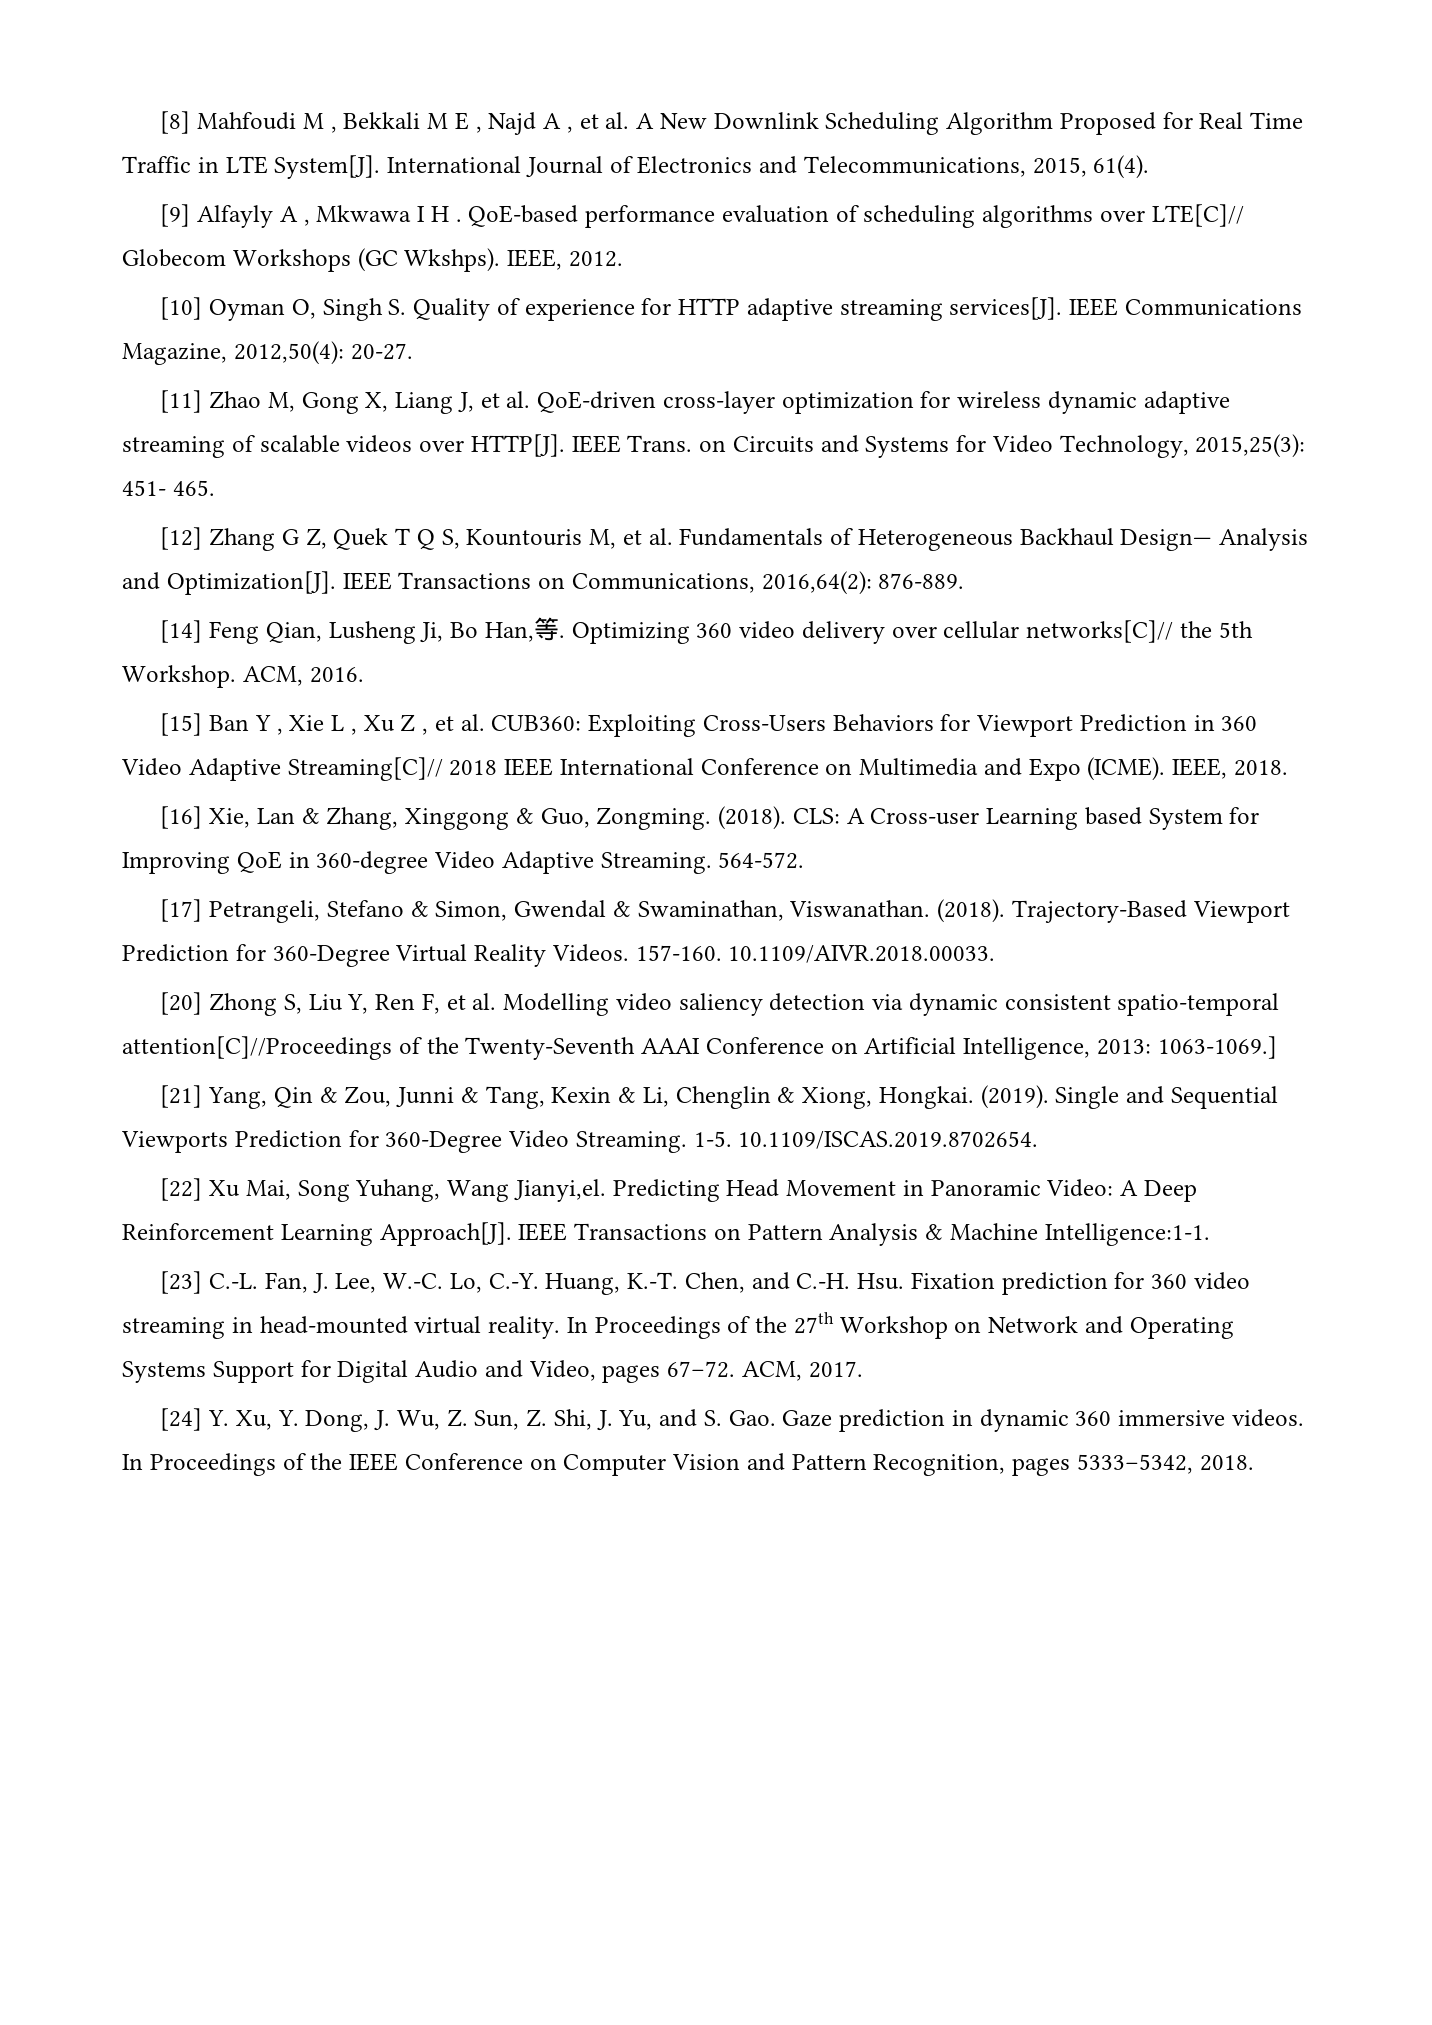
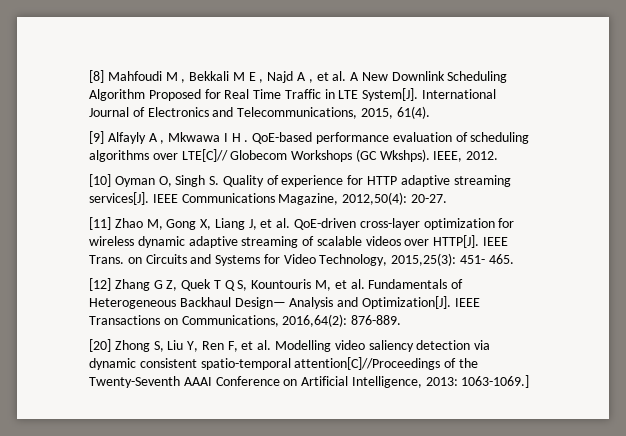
- [14] Feng Qian, Lusheng Ji, Bo Han,等. Optimizing 360 video delivery over cellular networks[C]// the 5th Workshop. ACM, 2016.
- [15] Ban Y , Xie L , Xu Z , et al. CUB360: Exploiting Cross-Users Behaviors for Viewport Prediction in 360 Video Adaptive Streaming[C]// 2018 IEEE International Conference on Multimedia and Expo (ICME). IEEE, 2018.
- [16] Xie, Lan & Zhang, Xinggong & Guo, Zongming. (2018). CLS: A Cross-user Learning based System for Improving QoE in 360-degree Video Adaptive Streaming. 564-572.
- [17] Petrangeli, Stefano & Simon, Gwendal & Swaminathan, Viswanathan. (2018). Trajectory-Based Viewport Prediction for 360-Degree Virtual Reality Videos. 157-160. 10.1109/AIVR.2018.00033.
- [21] Yang, Qin & Zou, Junni & Tang, Kexin & Li, Chenglin & Xiong, Hongkai. (2019). Single and Sequential Viewports Prediction for 360-Degree Video Streaming. 1-5. 10.1109/ISCAS.2019.8702654.
- [22] Xu Mai, Song Yuhang, Wang Jianyi,el. Predicting Head Movement in Panoramic Video: A Deep Reinforcement Learning Approach[J]. IEEE Transactions on Pattern Analysis & Machine Intelligence:1-1.
- [23] C.-L. Fan, J. Lee, W.-C. Lo, C.-Y. Huang, K.-T. Chen, and C.-H. Hsu. Fixation prediction for 360 video streaming in head-mounted virtual reality. In Proceedings of the 27th Workshop on Network and Operating Systems Support for Digital Audio and Video, pages 67–72. ACM, 2017.
- [24] Y. Xu, Y. Dong, J. Wu, Z. Sun, Z. Shi, J. Yu, and S. Gao. Gaze prediction in dynamic 360 immersive videos. In Proceedings of the IEEE Conference on Computer Vision and Pattern Recognition, pages 5333–5342, 2018.

